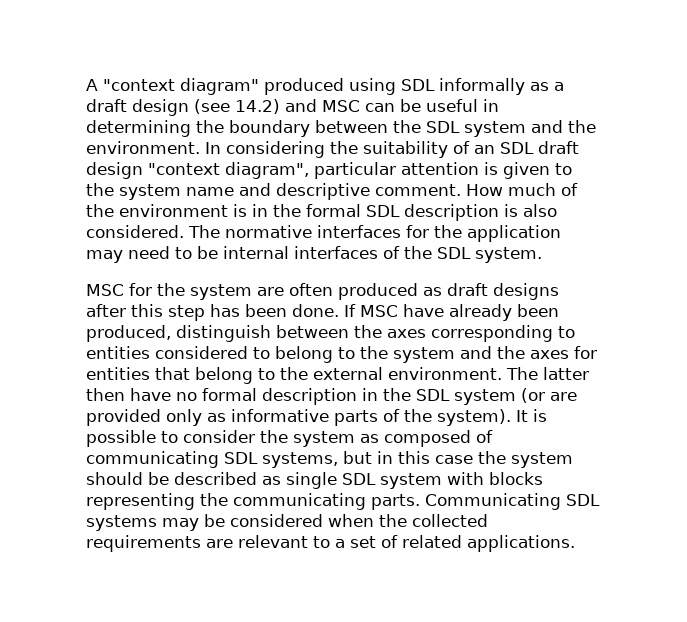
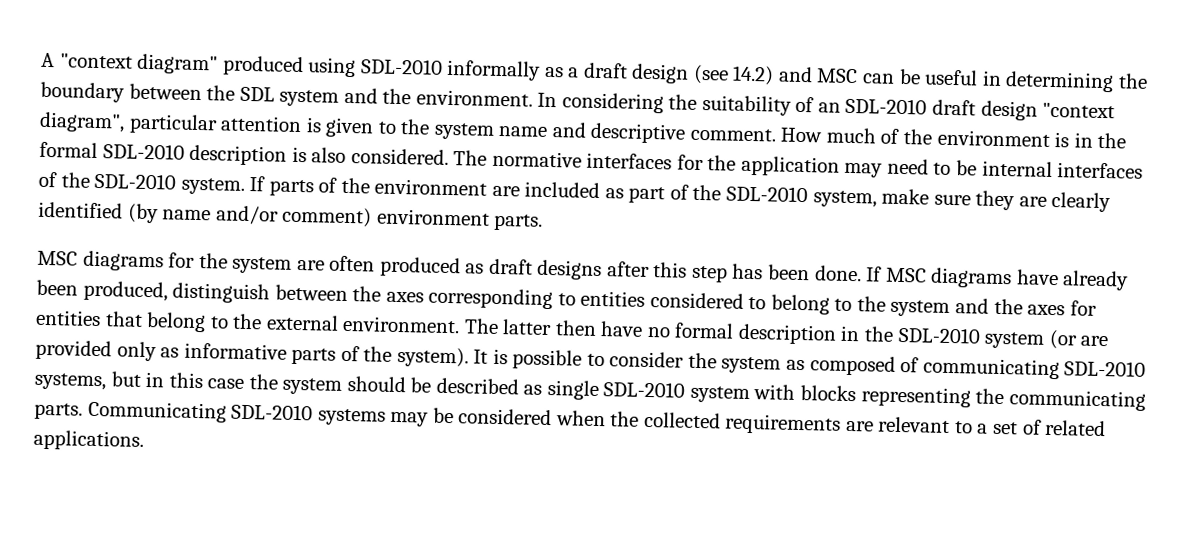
- A "context diagram" produced using SDL informally as a draft design (see 14.2) and MSC can be useful in determining the boundary between the SDL system and the environment.
+ A "context diagram" produced using SDL-2010 informally as a draft design (see 14.2) and MSC can be useful in determining the boundary between the SDL system and the environment.
- In considering the suitability of an SDL draft design "context diagram", particular attention is given to the system name and descriptive comment.
+ In considering the suitability of an SDL-2010 draft design "context diagram", particular attention is given to the system name and descriptive comment.
- How much of the environment is in the formal SDL description is also considered.
+ How much of the environment is in the formal SDL-2010 description is also considered.
- The normative interfaces for the application may need to be internal interfaces of the SDL system.
- MSC for the system are often produced as draft designs after this step has been done.
+ The normative interfaces for the application may need to be internal interfaces of the SDL-2010 system. If parts of the environment are included as part of the SDL-2010 system, make sure they are clearly identified (by name and/or comment) environment parts.
+ MSC diagrams for the system are often produced as draft designs after this step has been done.
- If MSC have already been produced, distinguish between the axes corresponding to entities considered to belong to the system and the axes for entities that belong to the external environment.
+ If MSC diagrams have already been produced, distinguish between the axes corresponding to entities considered to belong to the system and the axes for entities that belong to the external environment.
- The latter then have no formal description in the SDL system (or are provided only as informative parts of the system).
+ The latter then have no formal description in the SDL-2010 system (or are provided only as informative parts of the system).
- It is possible to consider the system as composed of communicating SDL systems, but in this case the system should be described as single SDL system with blocks representing the communicating parts.
+ It is possible to consider the system as composed of communicating SDL-2010 systems, but in this case the system should be described as single SDL-2010 system with blocks representing the communicating parts.
- Communicating SDL systems may be considered when the collected requirements are relevant to a set of related applications.
+ Communicating SDL-2010 systems may be considered when the collected requirements are relevant to a set of related applications.

